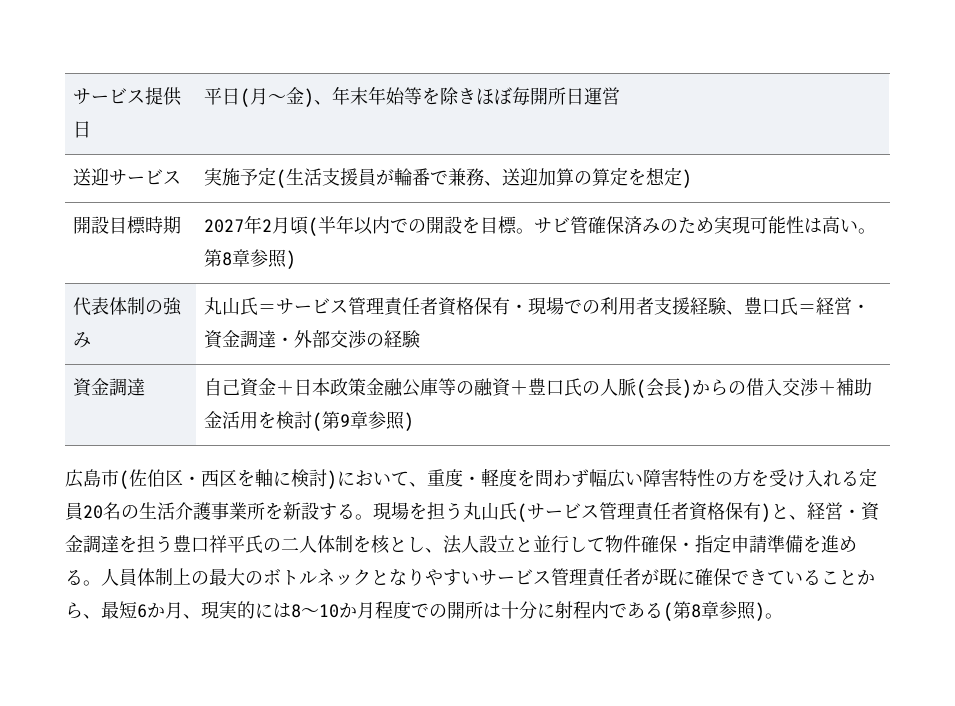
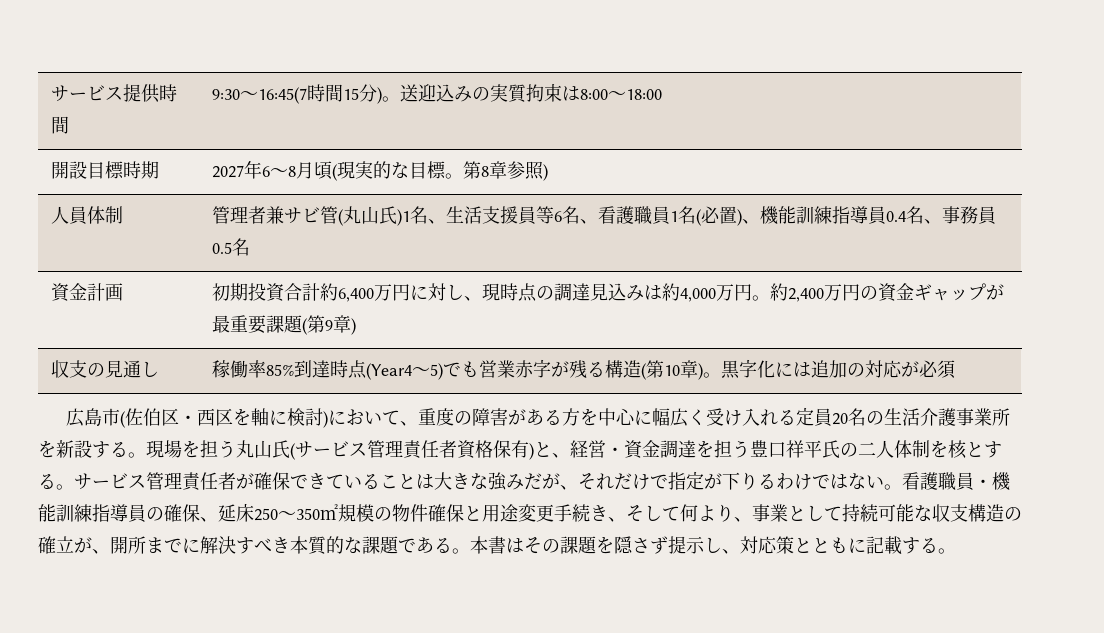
- サービス提供日 | 平日(月〜金)、年末年始等を除きほぼ毎開所日運営
- 送迎サービス | 実施予定(生活支援員が輪番で兼務、送迎加算の算定を想定)
+ サービス提供時間 | 9:30〜16:45(7時間15分)。送迎込みの実質拘束は8:00〜18:00
- 開設目標時期 | 2027年2月頃(半年以内での開設を目標。サビ管確保済みのため実現可能性は高い。第8章参照)
+ 開設目標時期 | 2027年6〜8月頃(現実的な目標。第8章参照)
- 代表体制の強み | 丸山氏＝サービス管理責任者資格保有・現場での利用者支援経験、豊口氏＝経営・資金調達・外部交渉の経験
- 資金調達 | 自己資金＋日本政策金融公庫等の融資＋豊口氏の人脈(会長)からの借入交渉＋補助金活用を検討(第9章参照)
+ 人員体制 | 管理者兼サビ管(丸山氏)1名、生活支援員等6名、看護職員1名(必置)、機能訓練指導員0.4名、事務員0.5名
+ 資金計画 | 初期投資合計約6,400万円に対し、現時点の調達見込みは約4,000万円。約2,400万円の資金ギャップが最重要課題(第9章)
+ 収支の見通し | 稼働率85%到達時点(Year4〜5)でも営業赤字が残る構造(第10章)。黒字化には追加の対応が必須
- 広島市(佐伯区・西区を軸に検討)において、重度・軽度を問わず幅広い障害特性の方を受け入れる定員20名の生活介護事業所を新設する。
+ 広島市(佐伯区・西区を軸に検討)において、重度の障害がある方を中心に幅広く受け入れる定員20名の生活介護事業所を新設する。
- 現場を担う丸山氏(サービス管理責任者資格保有)と、経営・資金調達を担う豊口祥平氏の二人体制を核とし、法人設立と並行して物件確保・指定申請準備を進める。人員体制上の最大のボトルネックとなりやすいサービス管理責任者が既に確保できていることから、最短6か月、現実的には8〜10か月程度での開所は十分に射程内である(第8章参照)。
+ 現場を担う丸山氏(サービス管理責任者資格保有)と、経営・資金調達を担う豊口祥平氏の二人体制を核とする。サービス管理責任者が確保できていることは大きな強みだが、それだけで指定が下りるわけではない。看護職員・機能訓練指導員の確保、延床250〜350㎡規模の物件確保と用途変更手続き、そして何より、事業として持続可能な収支構造の確立が、開所までに解決すべき本質的な課題である。本書はその課題を隠さず提示し、対応策とともに記載する。

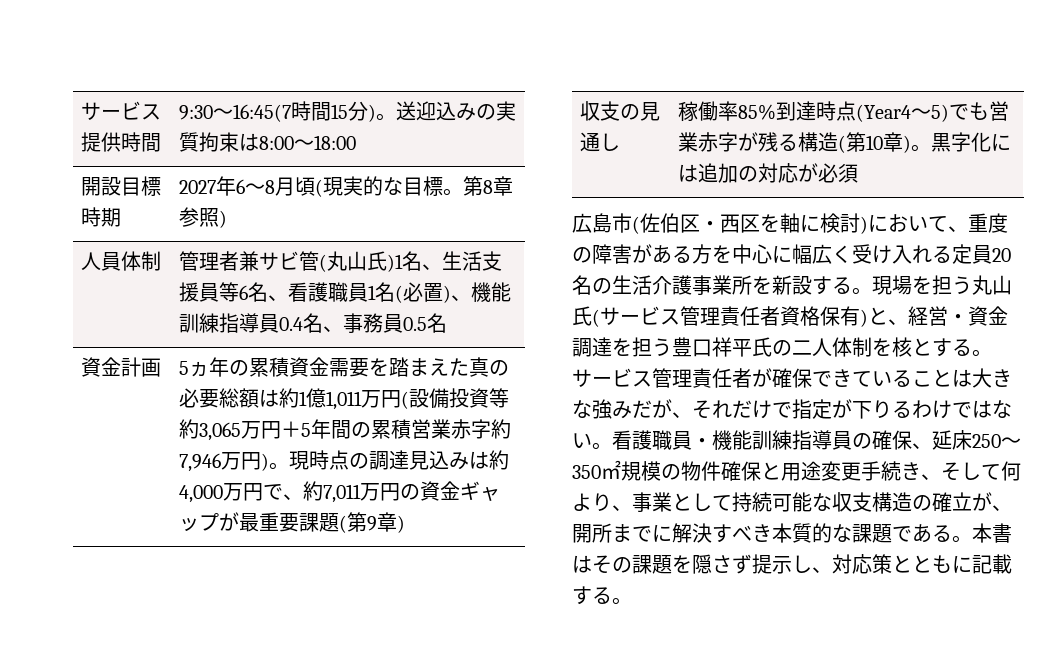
- 初期投資合計約6,400万円に対し、現時点の調達見込みは約4,000万円。約2,400万円の資金ギャップが最重要課題(第9章)
+ 5ヵ年の累積資金需要を踏まえた真の必要総額は約1億1,011万円(設備投資等約3,065万円＋5年間の累積営業赤字約7,946万円)。現時点の調達見込みは約4,000万円で、約7,011万円の資金ギャップが最重要課題(第9章)

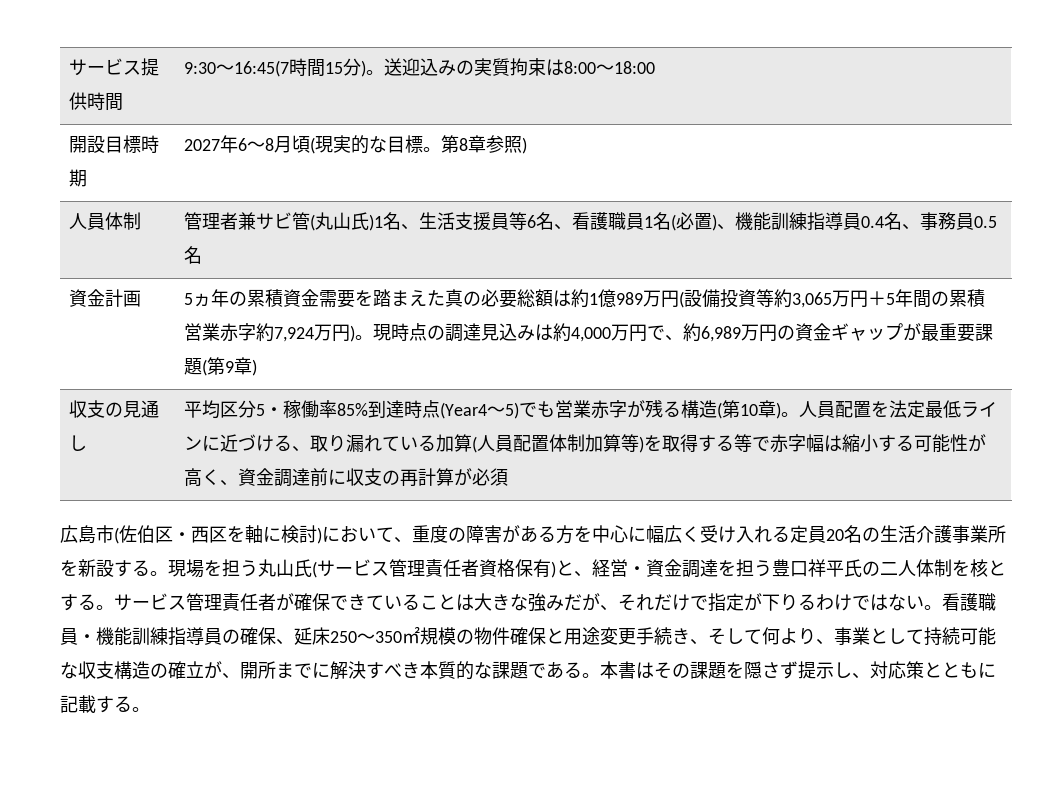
- 5ヵ年の累積資金需要を踏まえた真の必要総額は約1億1,011万円(設備投資等約3,065万円＋5年間の累積営業赤字約7,946万円)。
+ 5ヵ年の累積資金需要を踏まえた真の必要総額は約1億989万円(設備投資等約3,065万円＋5年間の累積営業赤字約7,924万円)。
- 現時点の調達見込みは約4,000万円で、約7,011万円の資金ギャップが最重要課題(第9章)
+ 現時点の調達見込みは約4,000万円で、約6,989万円の資金ギャップが最重要課題(第9章)
- 稼働率85%到達時点(Year4〜5)でも営業赤字が残る構造(第10章)。
+ 平均区分5・稼働率85%到達時点(Year4〜5)でも営業赤字が残る構造(第10章)。
- 黒字化には追加の対応が必須
+ 人員配置を法定最低ラインに近づける、取り漏れている加算(人員配置体制加算等)を取得する等で赤字幅は縮小する可能性が高く、資金調達前に収支の再計算が必須

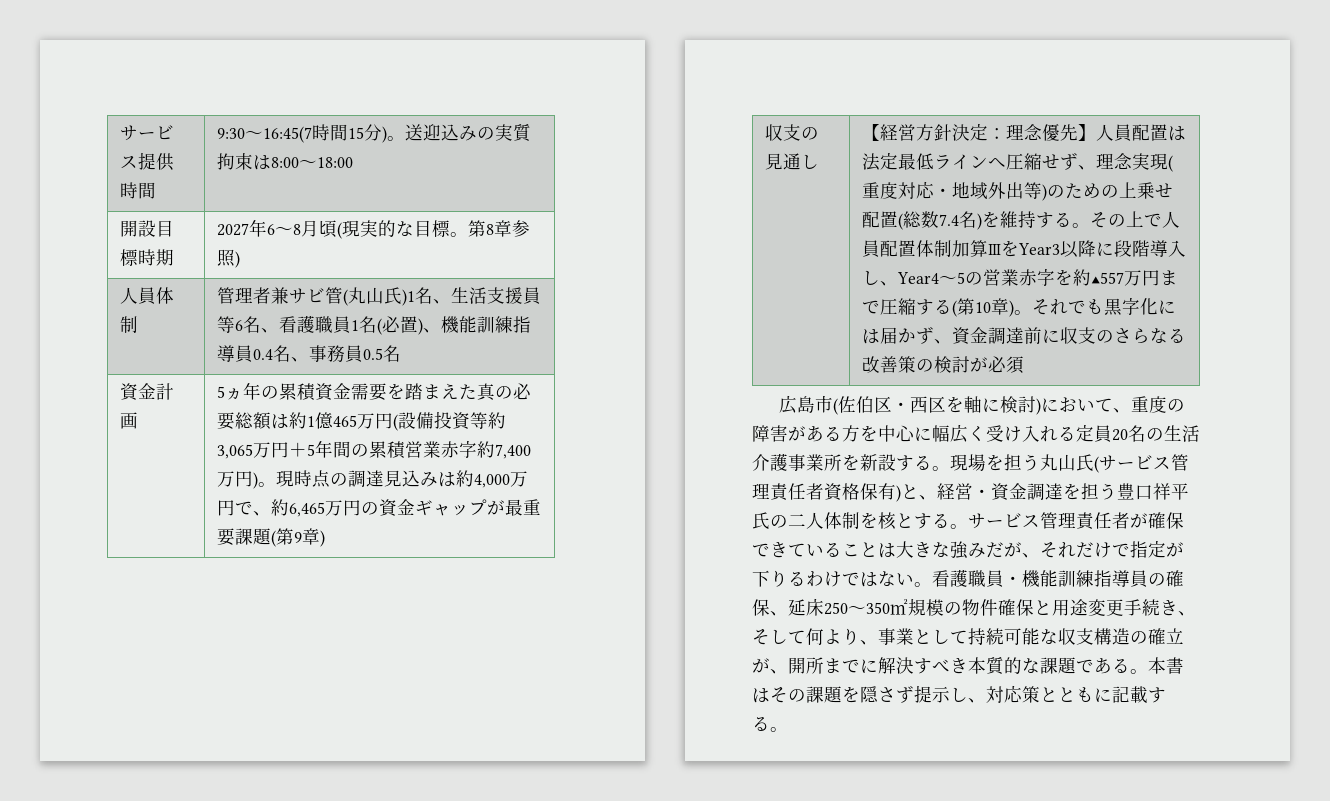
- 5ヵ年の累積資金需要を踏まえた真の必要総額は約1億989万円(設備投資等約3,065万円＋5年間の累積営業赤字約7,924万円)。
+ 5ヵ年の累積資金需要を踏まえた真の必要総額は約1億465万円(設備投資等約3,065万円＋5年間の累積営業赤字約7,400万円)。
- 現時点の調達見込みは約4,000万円で、約6,989万円の資金ギャップが最重要課題(第9章)
+ 現時点の調達見込みは約4,000万円で、約6,465万円の資金ギャップが最重要課題(第9章)
- 平均区分5・稼働率85%到達時点(Year4〜5)でも営業赤字が残る構造(第10章)。人員配置を法定最低ラインに近づける、取り漏れている加算(人員配置体制加算等)を取得する等で赤字幅は縮小する可能性が高く、資金調達前に収支の再計算が必須
+ 【経営方針決定：理念優先】人員配置は法定最低ラインへ圧縮せず、理念実現(重度対応・地域外出等)のための上乗せ配置(総数7.4名)を維持する。その上で人員配置体制加算ⅢをYear3以降に段階導入し、Year4〜5の営業赤字を約▲557万円まで圧縮する(第10章)。それでも黒字化には届かず、資金調達前に収支のさらなる改善策の検討が必須

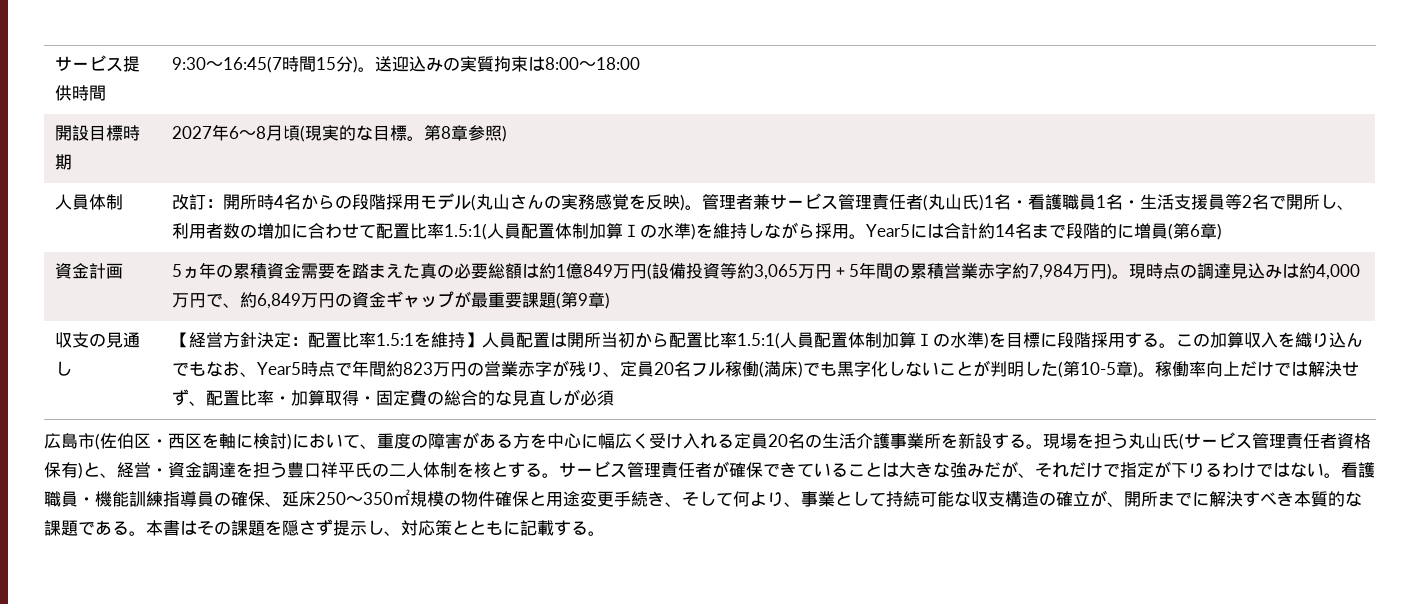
- 管理者兼サビ管(丸山氏)1名、生活支援員等6名、看護職員1名(必置)、機能訓練指導員0.4名、事務員0.5名
+ 改訂：開所時4名からの段階採用モデル(丸山さんの実務感覚を反映)。管理者兼サービス管理責任者(丸山氏)1名・看護職員1名・生活支援員等2名で開所し、利用者数の増加に合わせて配置比率1.5:1(人員配置体制加算Ⅰの水準)を維持しながら採用。Year5には合計約14名まで段階的に増員(第6章)
- 5ヵ年の累積資金需要を踏まえた真の必要総額は約1億465万円(設備投資等約3,065万円＋5年間の累積営業赤字約7,400万円)。
+ 5ヵ年の累積資金需要を踏まえた真の必要総額は約1億849万円(設備投資等約3,065万円＋5年間の累積営業赤字約7,984万円)。
- 現時点の調達見込みは約4,000万円で、約6,465万円の資金ギャップが最重要課題(第9章)
+ 現時点の調達見込みは約4,000万円で、約6,849万円の資金ギャップが最重要課題(第9章)
- 【経営方針決定：理念優先】人員配置は法定最低ラインへ圧縮せず、理念実現(重度対応・地域外出等)のための上乗せ配置(総数7.4名)を維持する。その上で人員配置体制加算ⅢをYear3以降に段階導入し、Year4〜5の営業赤字を約▲557万円まで圧縮する(第10章)。それでも黒字化には届かず、資金調達前に収支のさらなる改善策の検討が必須
+ 【経営方針決定：配置比率1.5:1を維持】人員配置は開所当初から配置比率1.5:1(人員配置体制加算Ⅰの水準)を目標に段階採用する。この加算収入を織り込んでもなお、Year5時点で年間約823万円の営業赤字が残り、定員20名フル稼働(満床)でも黒字化しないことが判明した(第10-5章)。稼働率向上だけでは解決せず、配置比率・加算取得・固定費の総合的な見直しが必須

